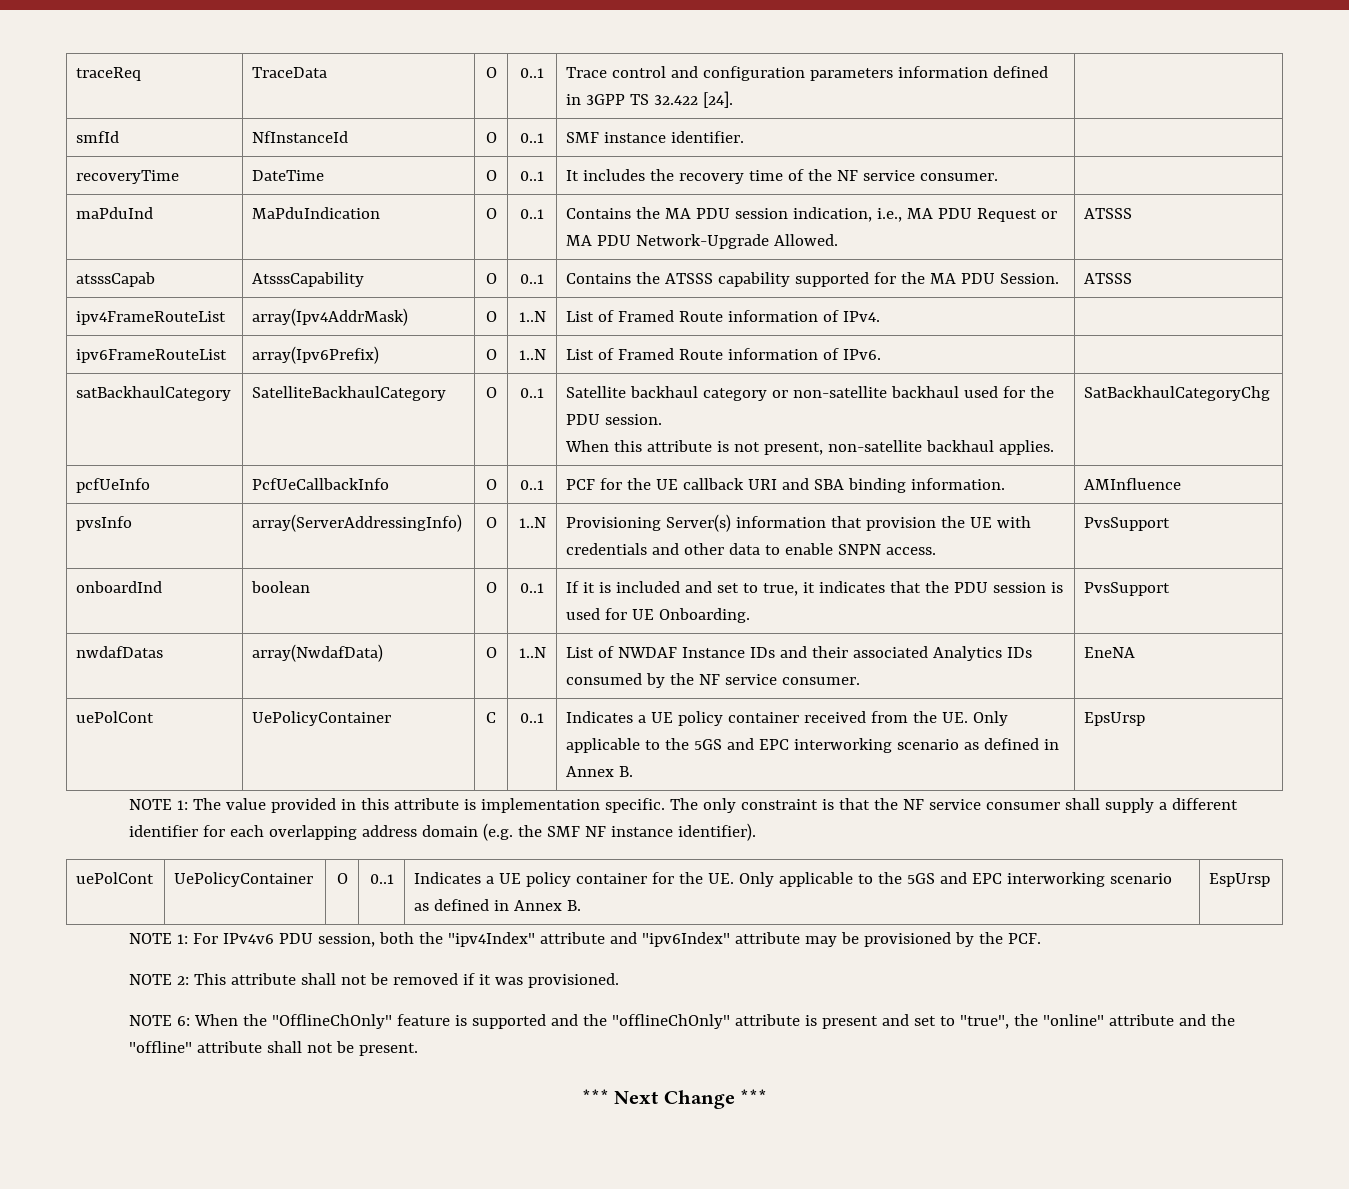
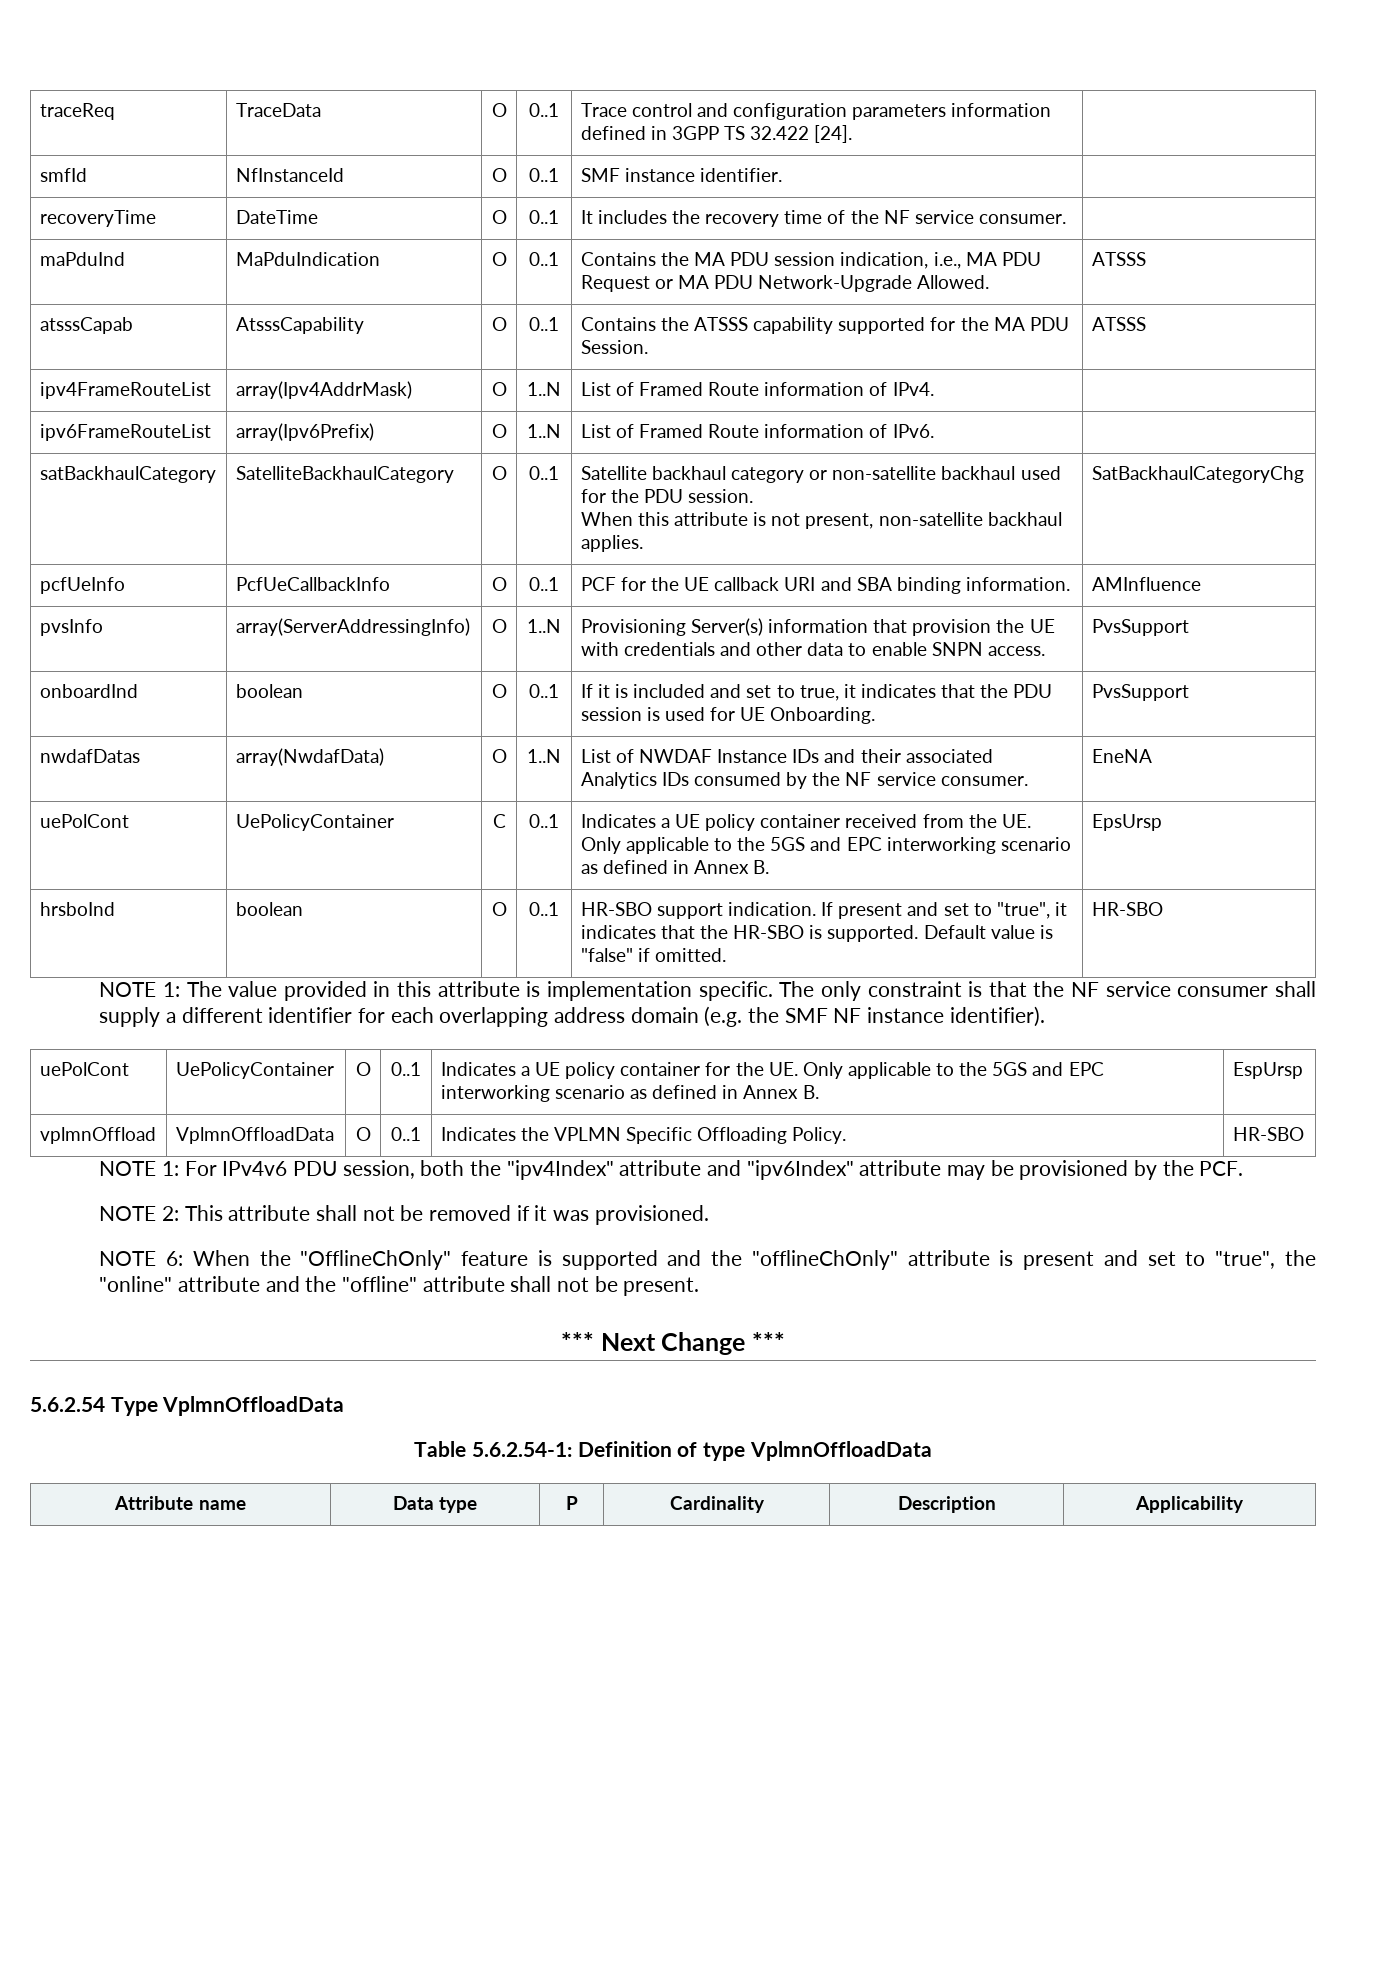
+ hrsboInd | boolean | O | 0..1 | HR-SBO support indication. If present and set to "true", it indicates that the HR-SBO is supported. Default value is "false" if omitted. | HR-SBO
+ vplmnOffload | VplmnOffloadData | O | 0..1 | Indicates the VPLMN Specific Offloading Policy. | HR-SBO
+ 5.6.2.54 Type VplmnOffloadData
+ Table 5.6.2.54-1: Definition of type VplmnOffloadData
+ Attribute name | Data type | P | Cardinality | Description | Applicability

